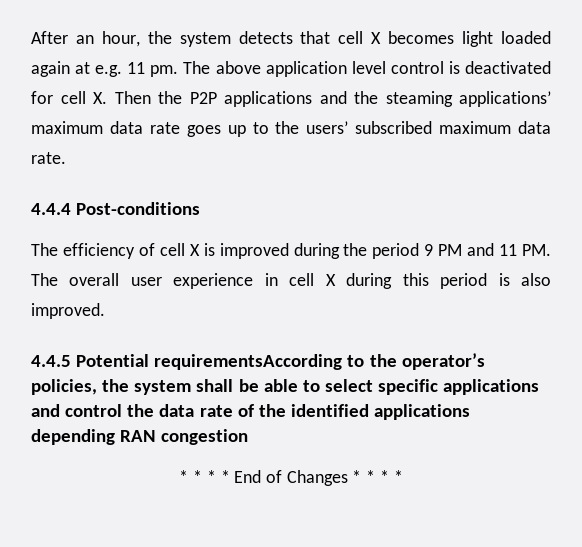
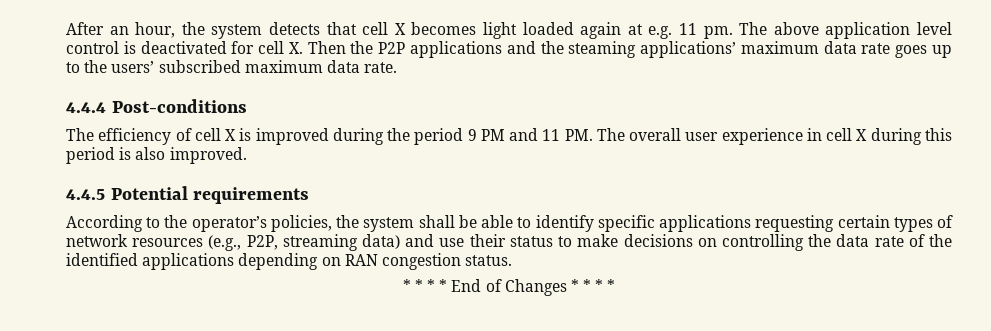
- 4.4.5 Potential requirementsAccording to the operator’s policies, the system shall be able to select specific applications and control the data rate of the identified applications depending RAN congestion
+ 4.4.5 Potential requirements
+ According to the operator’s policies, the system shall be able to identify specific applications requesting certain types of network resources (e.g., P2P, streaming data) and use their status to make decisions on controlling the data rate of the identified applications depending on RAN congestion status.

